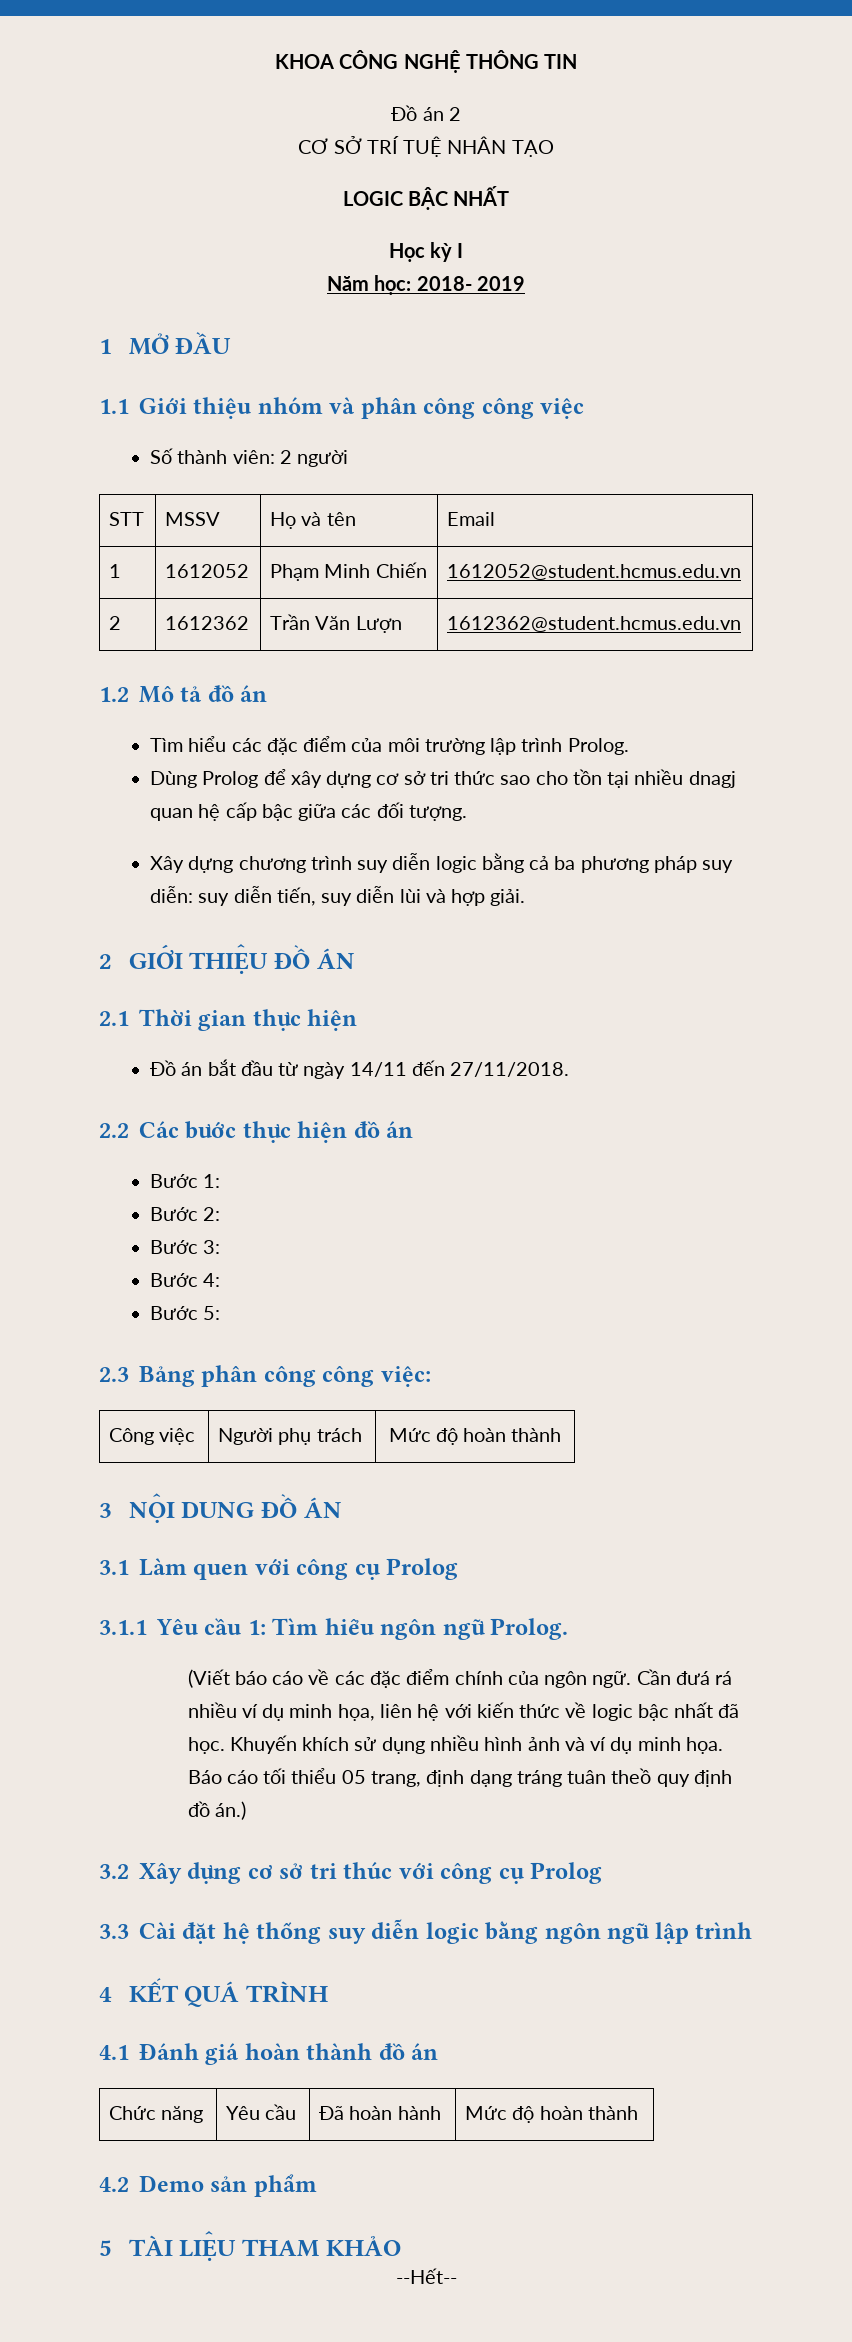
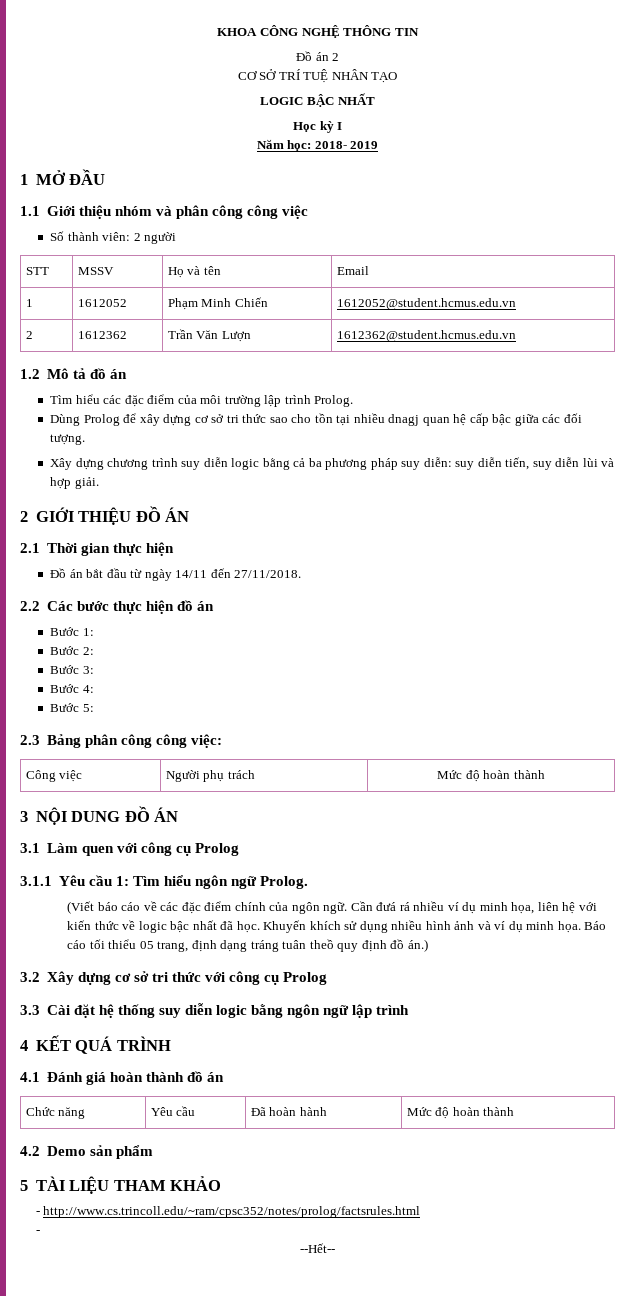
- 3.2 Xây dựng cơ sở tri thúc với công cụ Prolog
+ 3.2 Xây dựng cơ sở tri thức với công cụ Prolog
+ - http://www.cs.trincoll.edu/~ram/cpsc352/notes/prolog/factsrules.html
+ -

